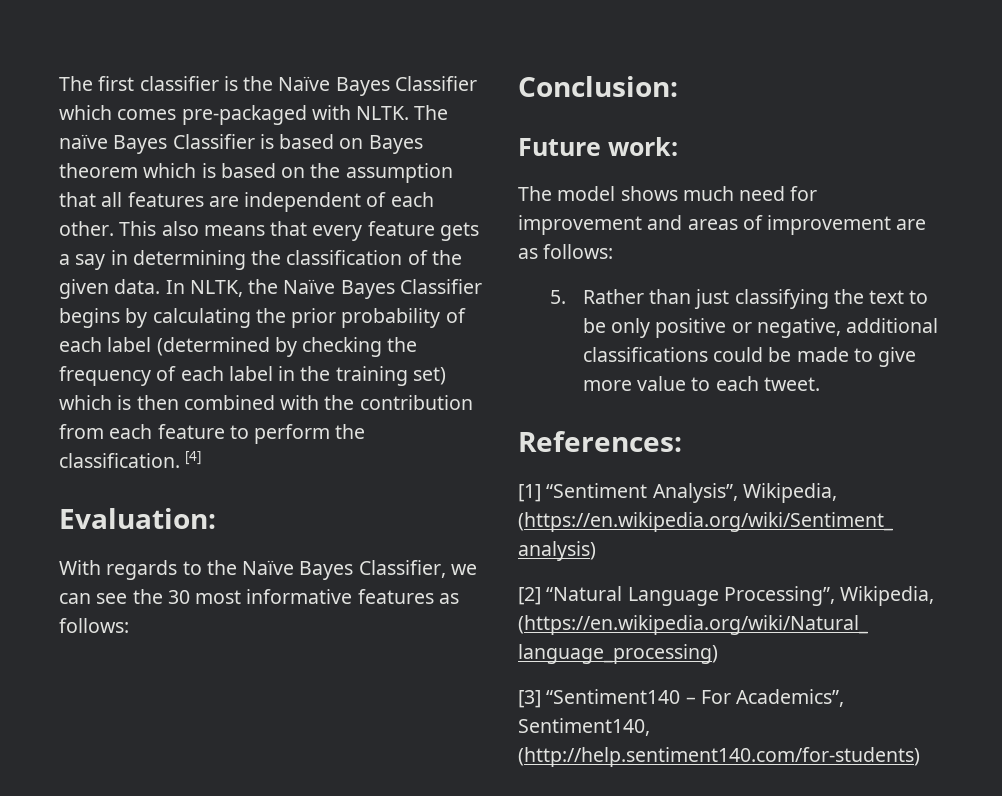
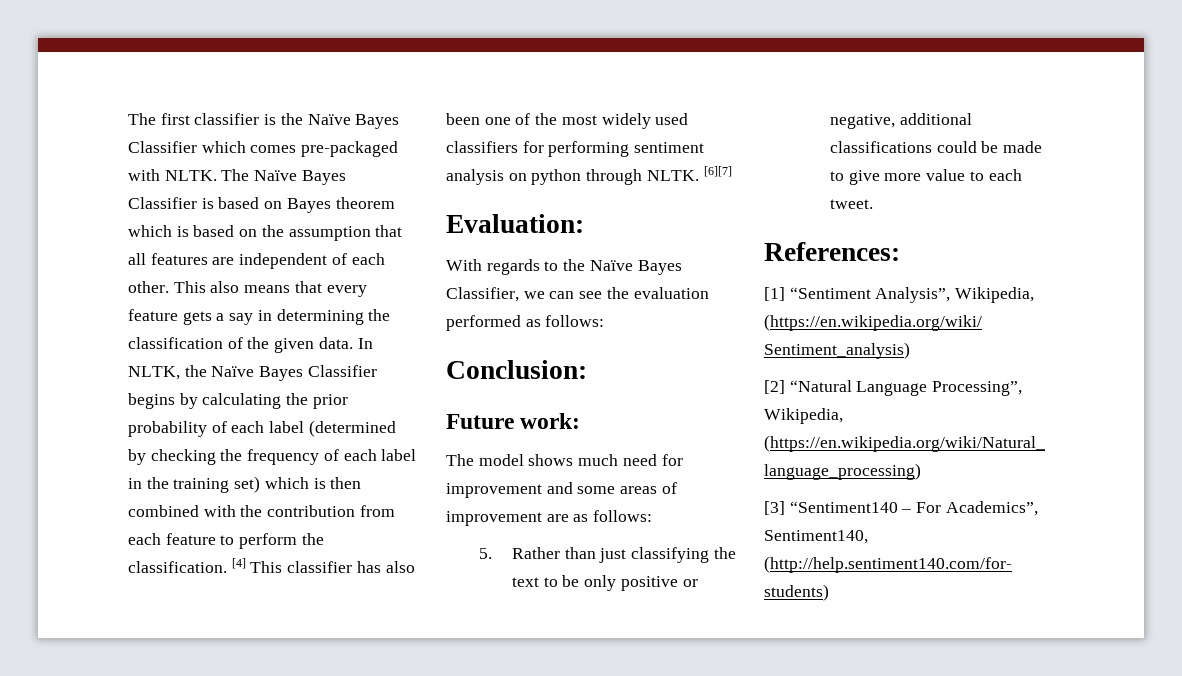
- The naïve Bayes Classifier is based on Bayes theorem which is based on the assumption that all features are independent of each other.
+ The Naïve Bayes Classifier is based on Bayes theorem which is based on the assumption that all features are independent of each other.
- [4]
+ [4] This classifier has also been one of the most widely used classifiers for performing sentiment analysis on python through NLTK. [6][7]
- With regards to the Naïve Bayes Classifier, we can see the 30 most informative features as follows:
+ With regards to the Naïve Bayes Classifier, we can see the evaluation performed as follows:
- The model shows much need for improvement and areas of improvement are as follows:
+ The model shows much need for improvement and some areas of improvement are as follows:

